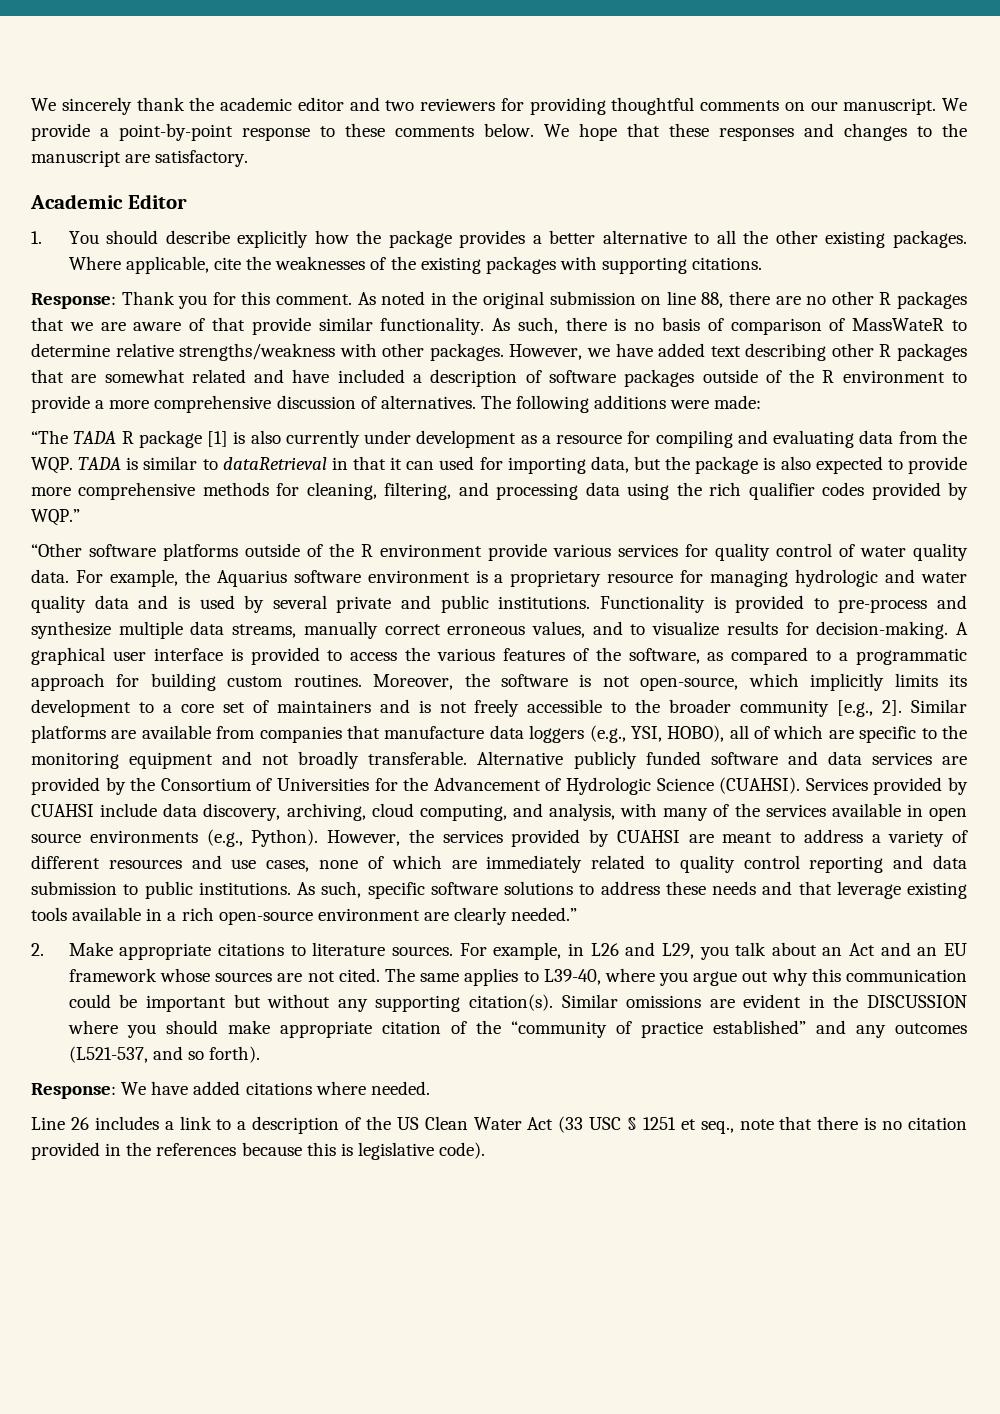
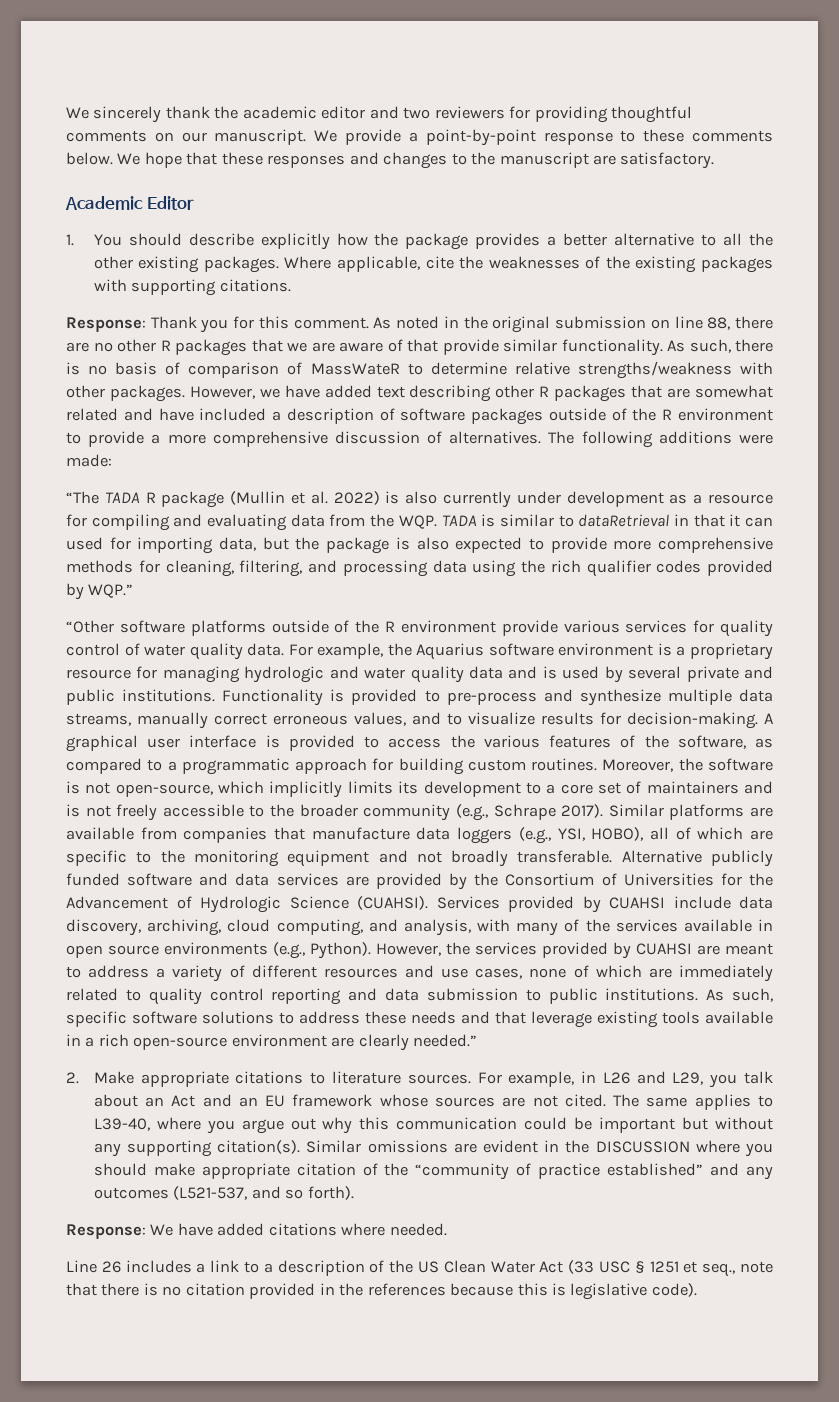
- “The TADA R package [1] is also currently under development as a resource for compiling and evaluating data from the WQP. TADA is similar to dataRetrieval in that it can used for importing data, but the package is also expected to provide more comprehensive methods for cleaning, filtering, and processing data using the rich qualifier codes provided by WQP.”
+ “The TADA R package (Mullin et al. 2022) is also currently under development as a resource for compiling and evaluating data from the WQP. TADA is similar to dataRetrieval in that it can used for importing data, but the package is also expected to provide more comprehensive methods for cleaning, filtering, and processing data using the rich qualifier codes provided by WQP.”
- Moreover, the software is not open-source, which implicitly limits its development to a core set of maintainers and is not freely accessible to the broader community [e.g., 2].
+ Moreover, the software is not open-source, which implicitly limits its development to a core set of maintainers and is not freely accessible to the broader community (e.g., Schrape 2017).

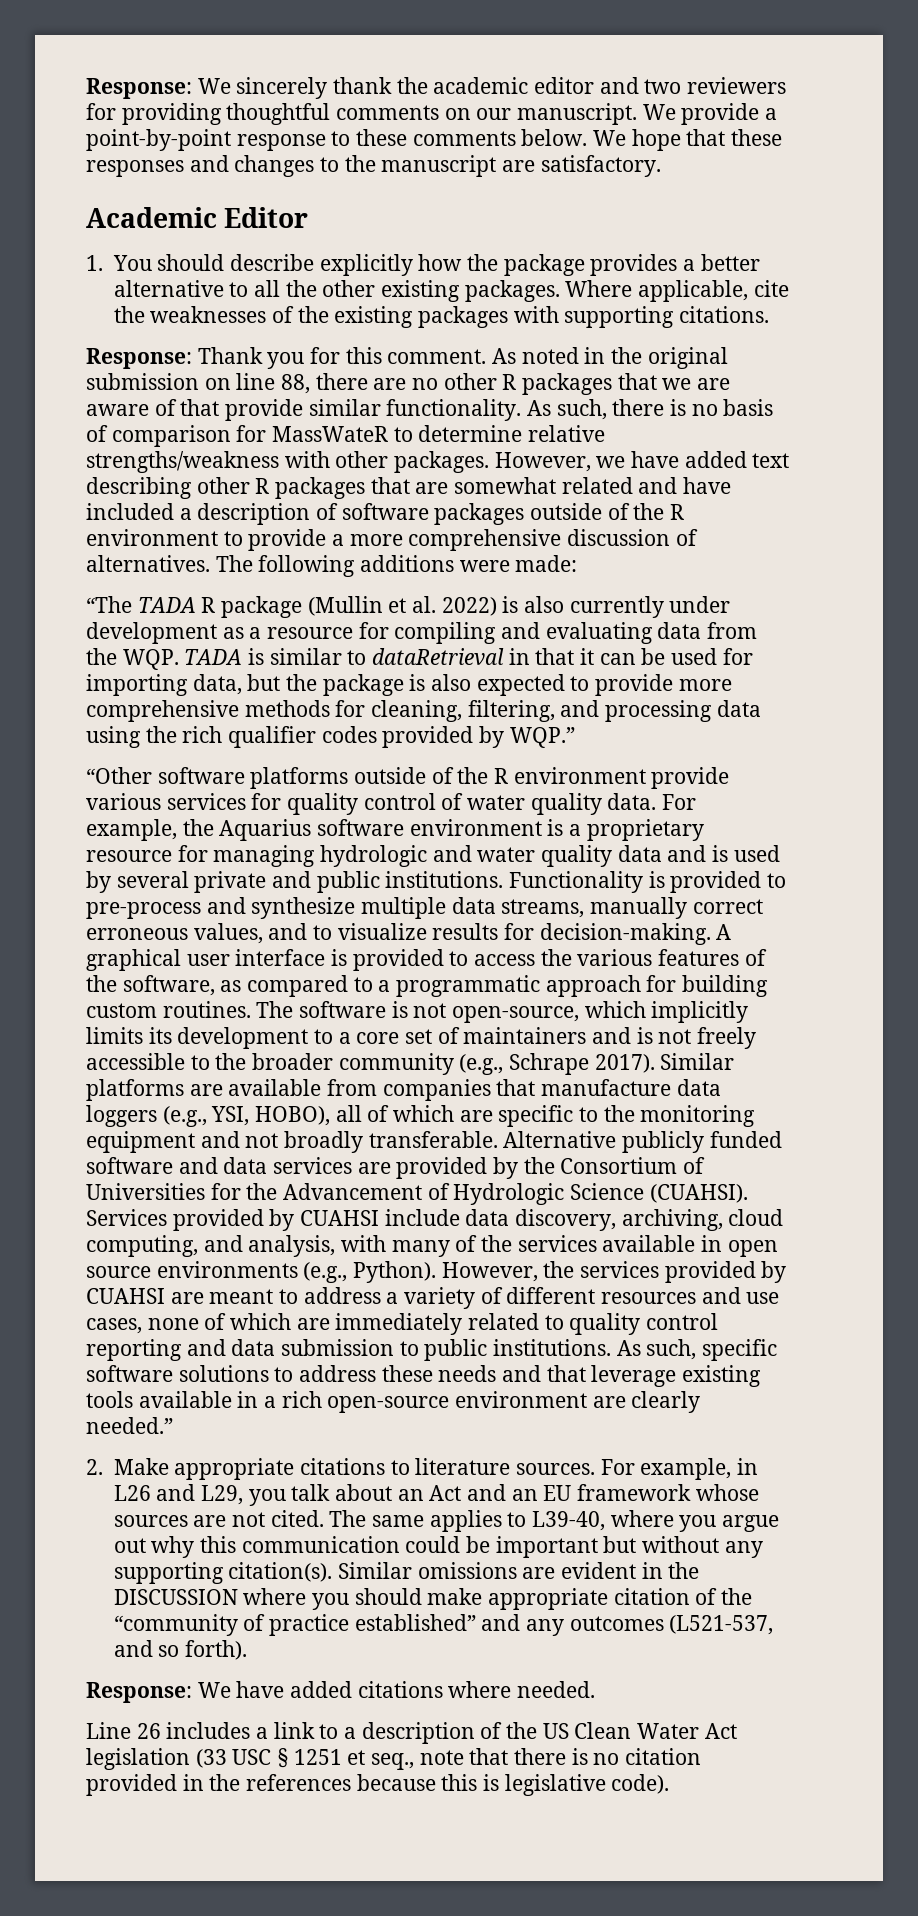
- We sincerely thank the academic editor and two reviewers for providing thoughtful comments on our manuscript.
+ Response: We sincerely thank the academic editor and two reviewers for providing thoughtful comments on our manuscript.
- As such, there is no basis of comparison of MassWateR to determine relative strengths/weakness with other packages.
+ As such, there is no basis of comparison for MassWateR to determine relative strengths/weakness with other packages.
- “The TADA R package (Mullin et al. 2022) is also currently under development as a resource for compiling and evaluating data from the WQP. TADA is similar to dataRetrieval in that it can used for importing data, but the package is also expected to provide more comprehensive methods for cleaning, filtering, and processing data using the rich qualifier codes provided by WQP.”
+ “The TADA R package (Mullin et al. 2022) is also currently under development as a resource for compiling and evaluating data from the WQP. TADA is similar to dataRetrieval in that it can be used for importing data, but the package is also expected to provide more comprehensive methods for cleaning, filtering, and processing data using the rich qualifier codes provided by WQP.”
- Moreover, the software is not open-source, which implicitly limits its development to a core set of maintainers and is not freely accessible to the broader community (e.g., Schrape 2017).
+ The software is not open-source, which implicitly limits its development to a core set of maintainers and is not freely accessible to the broader community (e.g., Schrape 2017).
- Line 26 includes a link to a description of the US Clean Water Act (33 USC § 1251 et seq., note that there is no citation provided in the references because this is legislative code).
+ Line 26 includes a link to a description of the US Clean Water Act legislation (33 USC § 1251 et seq., note that there is no citation provided in the references because this is legislative code).

